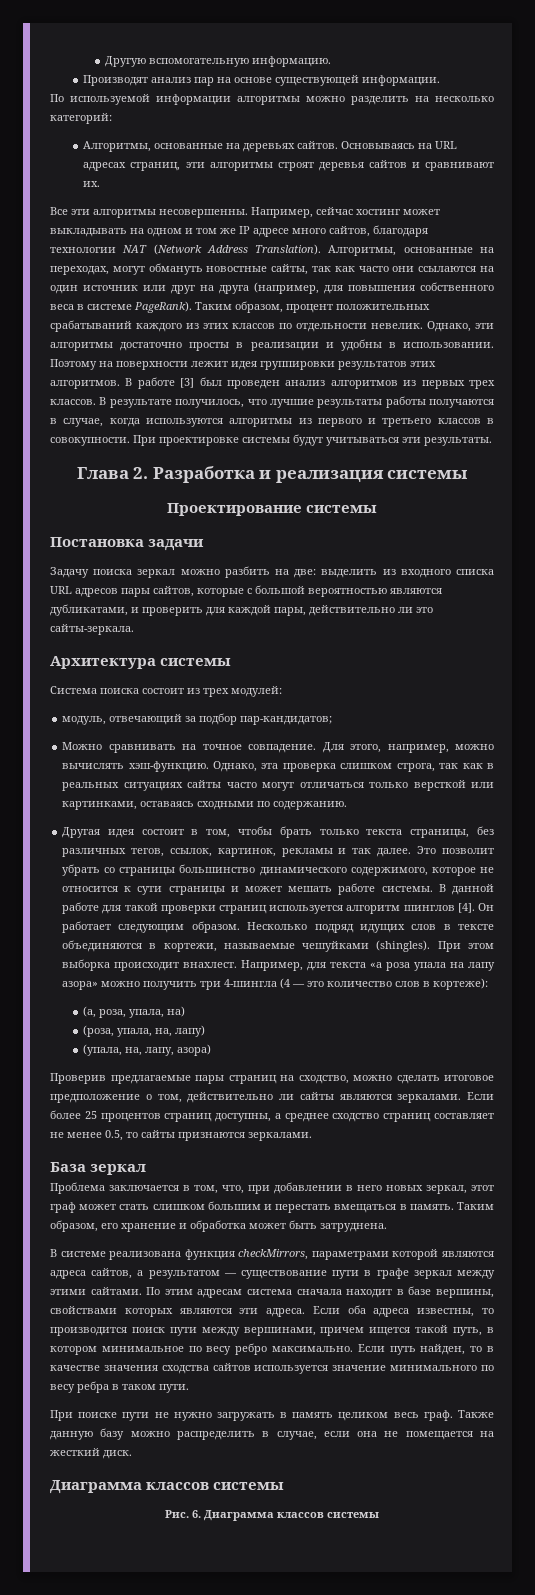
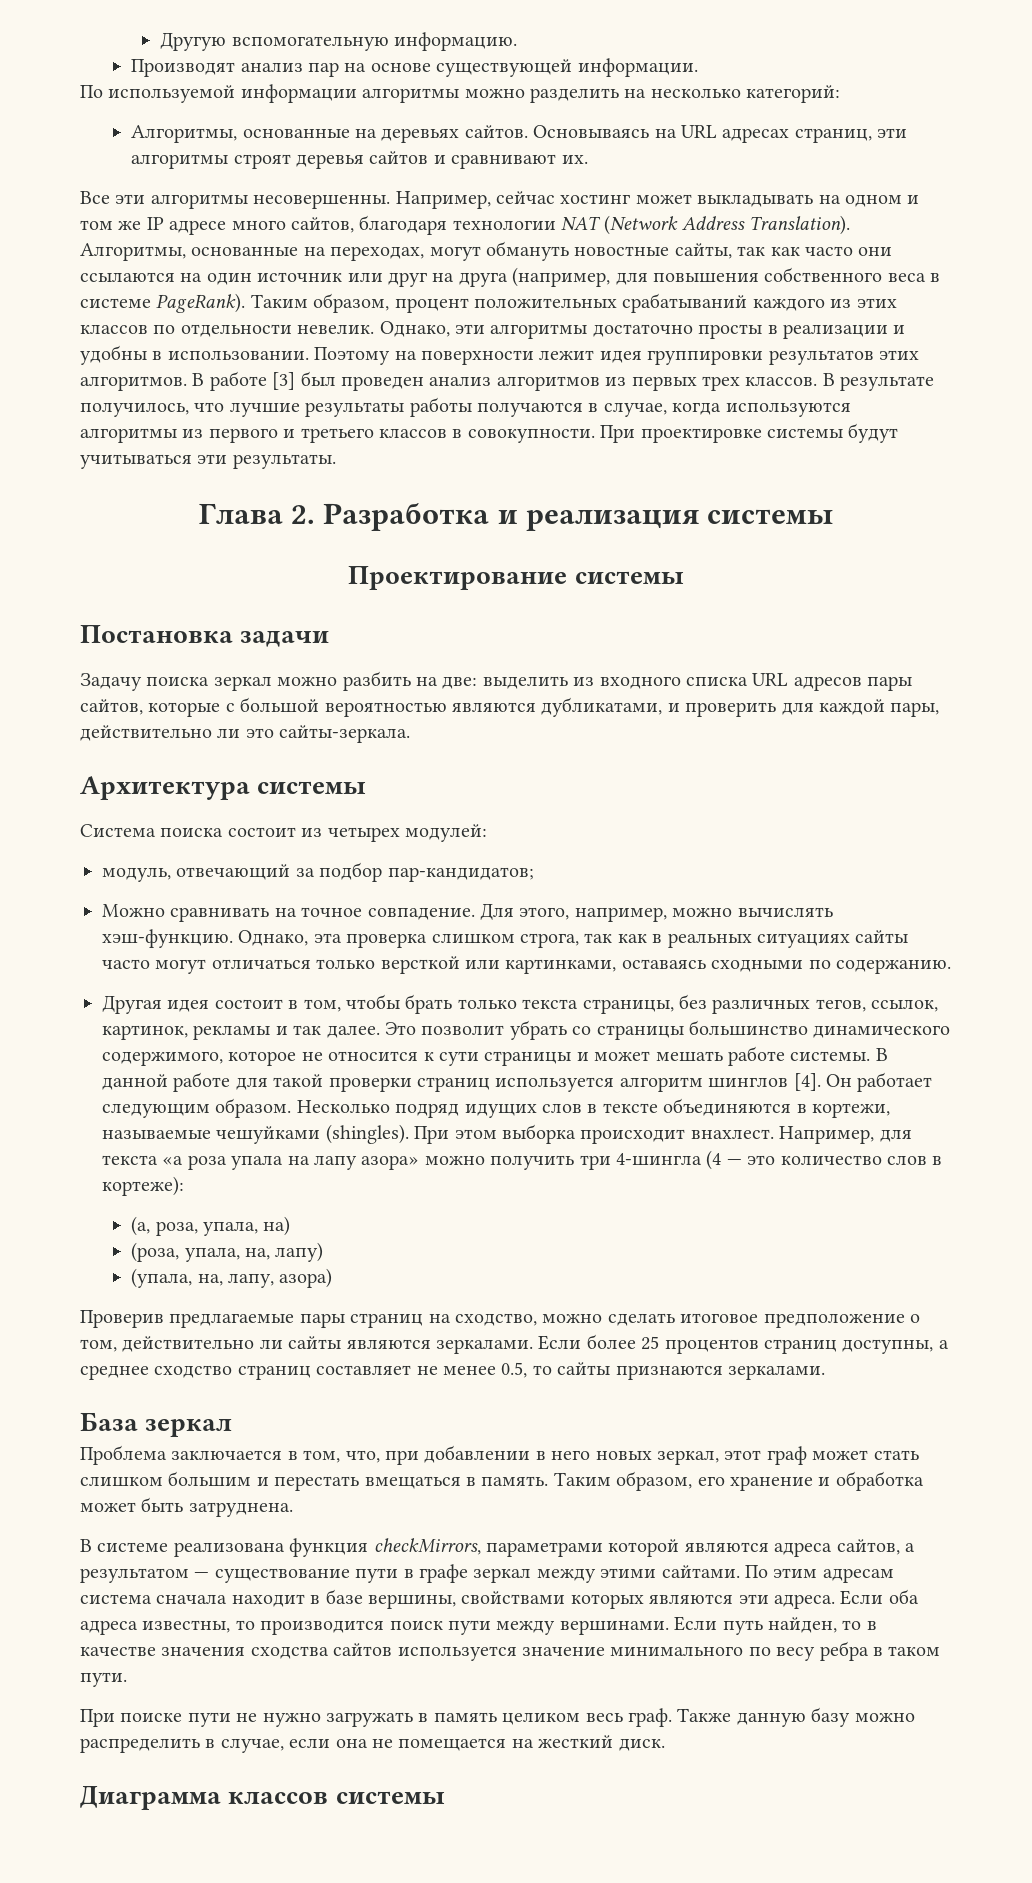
- Система поиска состоит из трех модулей:
+ Система поиска состоит из четырех модулей:
- Если оба адреса известны, то производится поиск пути между вершинами, причем ищется такой путь, в котором минимальное по весу ребро максимально.
+ Если оба адреса известны, то производится поиск пути между вершинами.
- Рис. 6. Диаграмма классов системы

